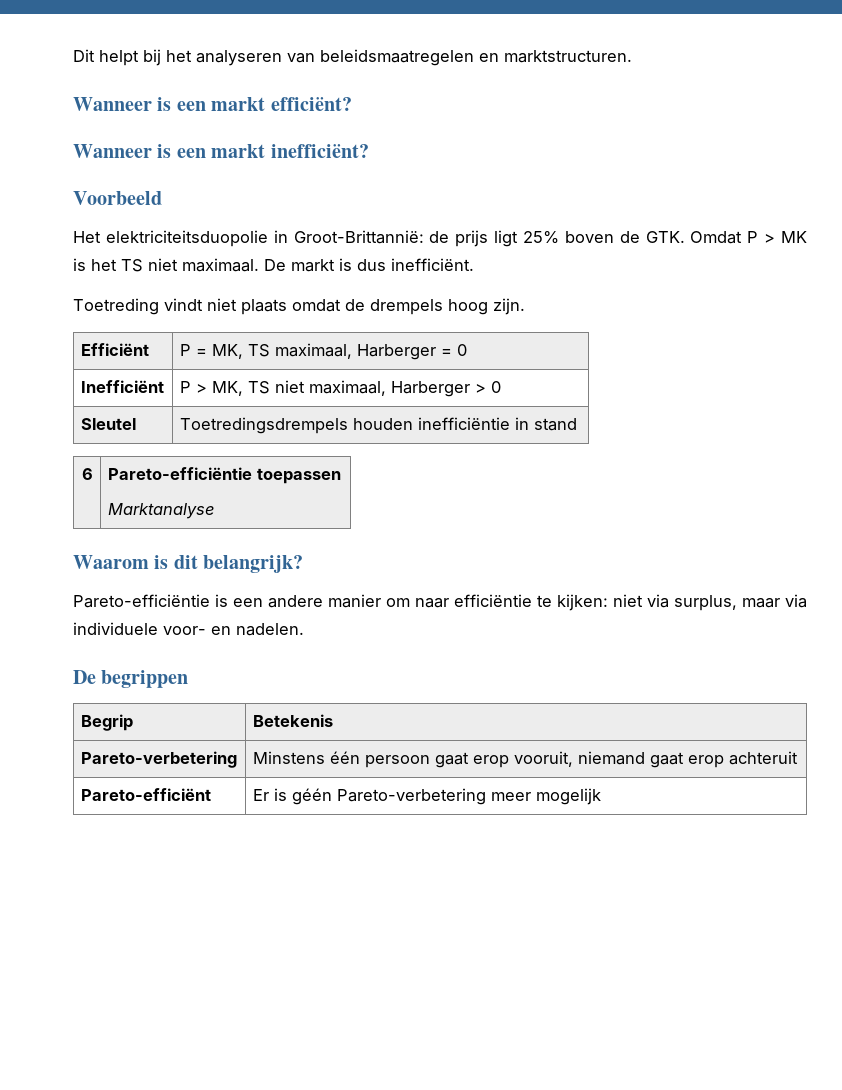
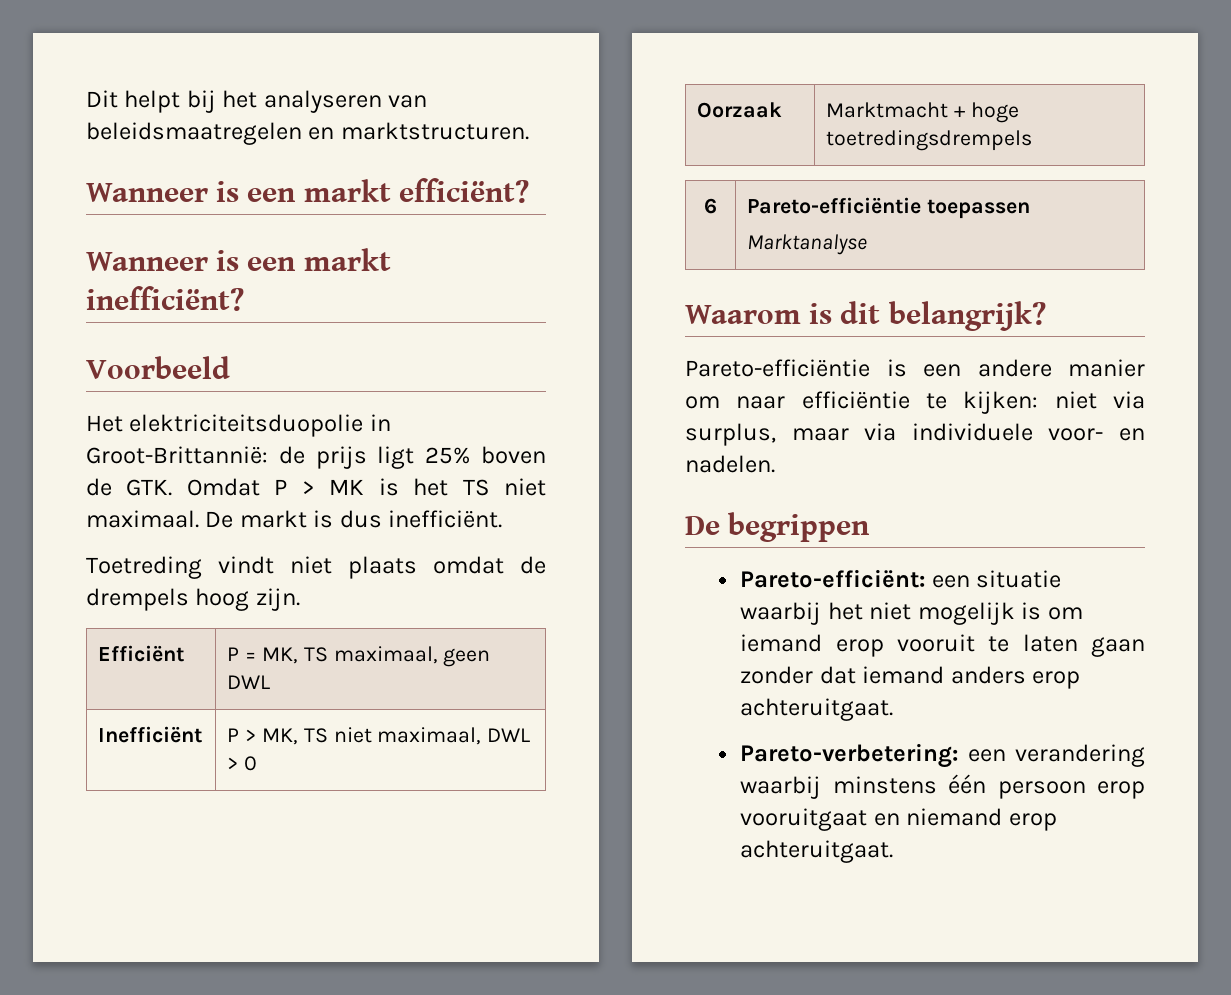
- Efficiënt | P = MK, TS maximaal, Harberger = 0
+ Efficiënt | P = MK, TS maximaal, geen DWL
- Inefficiënt | P > MK, TS niet maximaal, Harberger > 0
+ Inefficiënt | P > MK, TS niet maximaal, DWL > 0
- Sleutel | Toetredingsdrempels houden inefficiëntie in stand
+ Oorzaak | Marktmacht + hoge toetredingsdrempels
- Begrip | Betekenis
- Pareto-verbetering | Minstens één persoon gaat erop vooruit, niemand gaat erop achteruit
- Pareto-efficiënt | Er is géén Pareto-verbetering meer mogelijk
+ Pareto-efficiënt: een situatie waarbij het niet mogelijk is om iemand erop vooruit te laten gaan zonder dat iemand anders erop achteruitgaat.
+ Pareto-verbetering: een verandering waarbij minstens één persoon erop vooruitgaat en niemand erop achteruitgaat.

